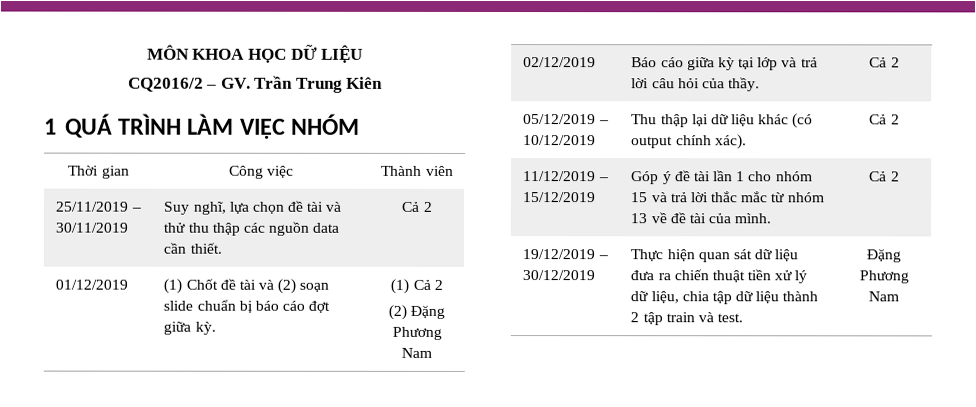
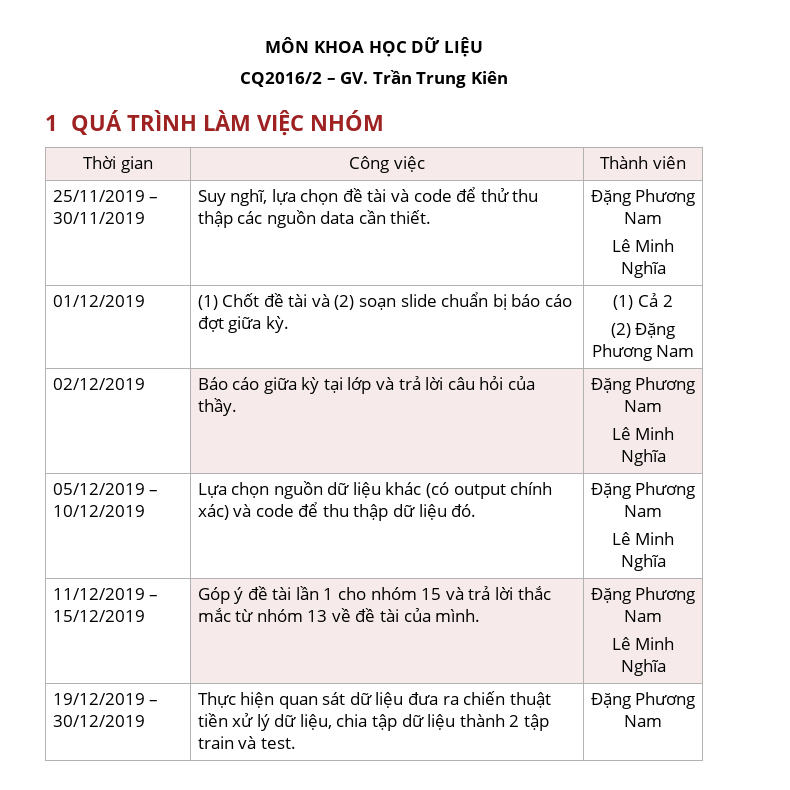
- 25/11/2019 – 30/11/2019 | Suy nghĩ, lựa chọn đề tài và thử thu thập các nguồn data cần thiết. | Cả 2
+ 25/11/2019 – 30/11/2019 | Suy nghĩ, lựa chọn đề tài và code để thử thu thập các nguồn data cần thiết. | Đặng Phương Nam
+ Lê Minh Nghĩa
- 02/12/2019 | Báo cáo giữa kỳ tại lớp và trả lời câu hỏi của thầy. | Cả 2
+ 02/12/2019 | Báo cáo giữa kỳ tại lớp và trả lời câu hỏi của thầy. | Đặng Phương Nam
+ Lê Minh Nghĩa
- 05/12/2019 – 10/12/2019 | Thu thập lại dữ liệu khác (có output chính xác). | Cả 2
+ 05/12/2019 – 10/12/2019 | Lựa chọn nguồn dữ liệu khác (có output chính xác) và code để thu thập dữ liệu đó. | Đặng Phương Nam
+ Lê Minh Nghĩa
- 11/12/2019 – 15/12/2019 | Góp ý đề tài lần 1 cho nhóm 15 và trả lời thắc mắc từ nhóm 13 về đề tài của mình. | Cả 2
+ 11/12/2019 – 15/12/2019 | Góp ý đề tài lần 1 cho nhóm 15 và trả lời thắc mắc từ nhóm 13 về đề tài của mình. | Đặng Phương Nam
+ Lê Minh Nghĩa

